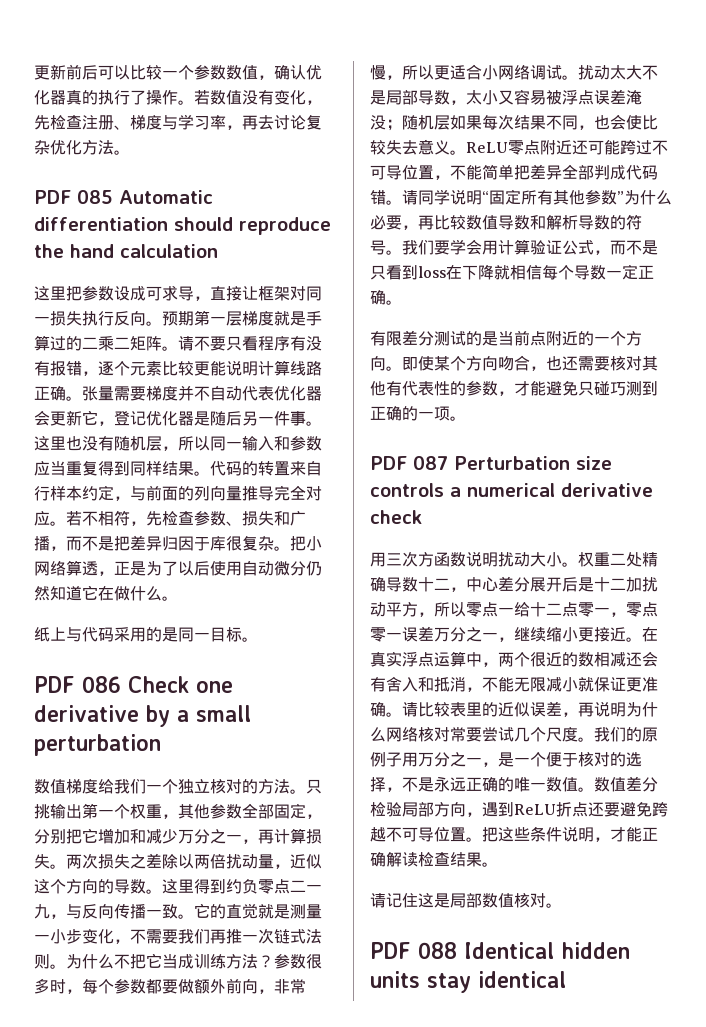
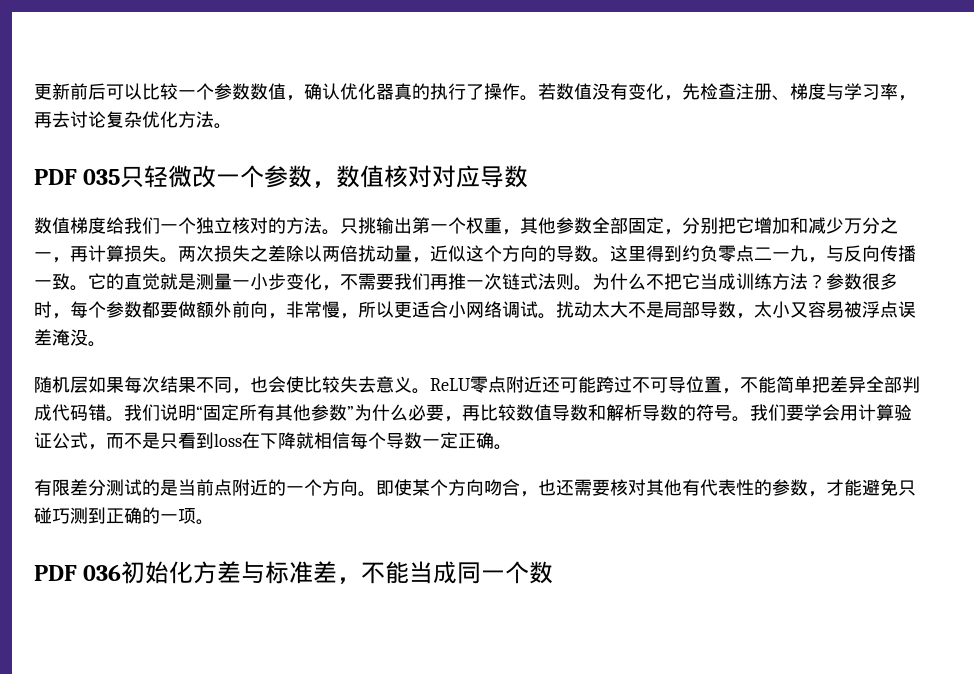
- PDF 085 Automatic differentiation should reproduce the hand calculation
- 这里把参数设成可求导，直接让框架对同一损失执行反向。预期第一层梯度就是手算过的二乘二矩阵。请不要只看程序有没有报错，逐个元素比较更能说明计算线路正确。张量需要梯度并不自动代表优化器会更新它，登记优化器是随后另一件事。这里也没有随机层，所以同一输入和参数应当重复得到同样结果。代码的转置来自行样本约定，与前面的列向量推导完全对应。若不相符，先检查参数、损失和广播，而不是把差异归因于库很复杂。把小网络算透，正是为了以后使用自动微分仍然知道它在做什么。
- 纸上与代码采用的是同一目标。
- PDF 086 Check one derivative by a small perturbation
+ PDF 035只轻微改一个参数，数值核对对应导数
- 扰动太大不是局部导数，太小又容易被浮点误差淹没；随机层如果每次结果不同，也会使比较失去意义。
+ 扰动太大不是局部导数，太小又容易被浮点误差淹没。
+ 随机层如果每次结果不同，也会使比较失去意义。
- 请同学说明“固定所有其他参数”为什么必要，再比较数值导数和解析导数的符号。
+ 我们说明“固定所有其他参数”为什么必要，再比较数值导数和解析导数的符号。
- PDF 087 Perturbation size controls a numerical derivative check
- 用三次方函数说明扰动大小。权重二处精确导数十二，中心差分展开后是十二加扰动平方，所以零点一给十二点零一，零点零一误差万分之一，继续缩小更接近。在真实浮点运算中，两个很近的数相减还会有舍入和抵消，不能无限减小就保证更准确。请比较表里的近似误差，再说明为什么网络核对常要尝试几个尺度。我们的原例子用万分之一，是一个便于核对的选择，不是永远正确的唯一数值。数值差分检验局部方向，遇到ReLU折点还要避免跨越不可导位置。把这些条件说明，才能正确解读检查结果。
- 请记住这是局部数值核对。
- PDF 088 Identical hidden units stay identical
+ PDF 036初始化方差与标准差，不能当成同一个数

